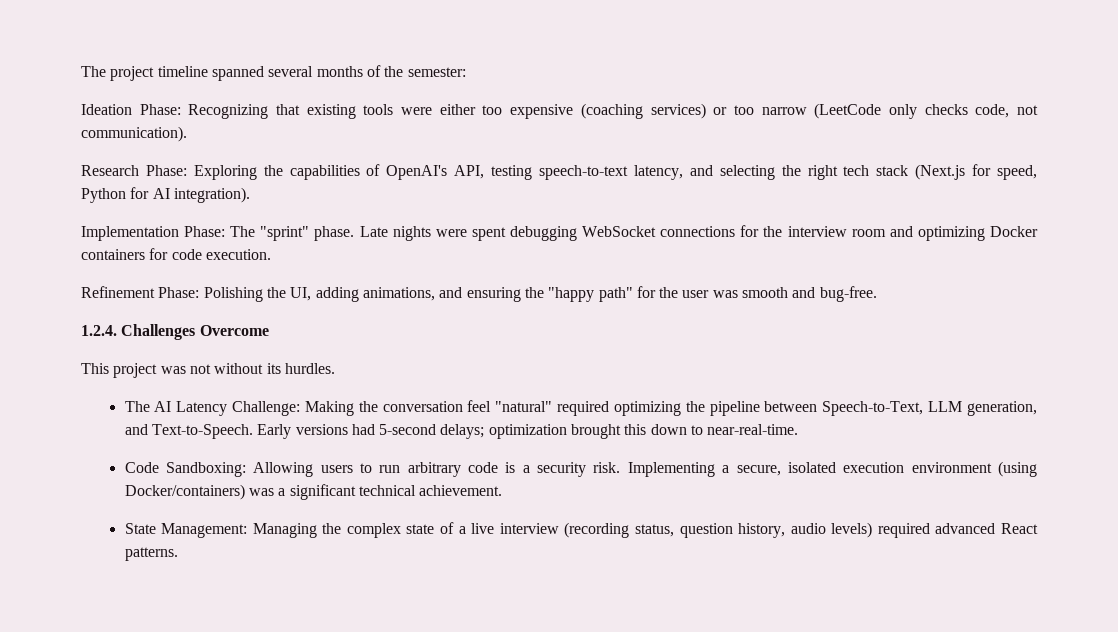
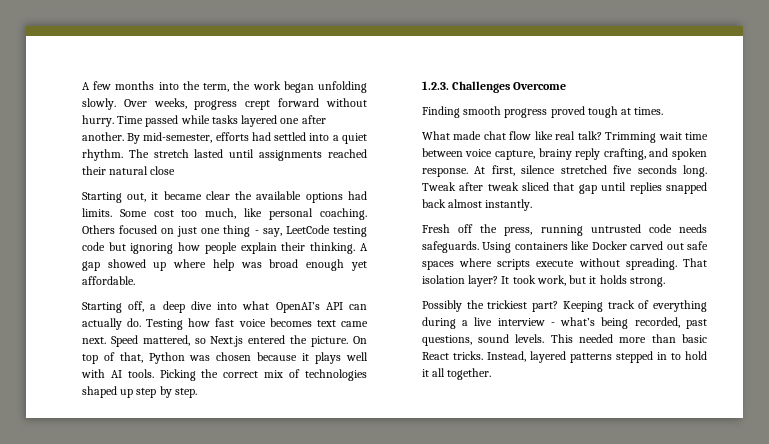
- The project timeline spanned several months of the semester:
- Ideation Phase: Recognizing that existing tools were either too expensive (coaching services) or too narrow (LeetCode only checks code, not communication).
- Research Phase: Exploring the capabilities of OpenAI's API, testing speech-to-text latency, and selecting the right tech stack (Next.js for speed, Python for AI integration).
- Implementation Phase: The "sprint" phase. Late nights were spent debugging WebSocket connections for the interview room and optimizing Docker containers for code execution.
- Refinement Phase: Polishing the UI, adding animations, and ensuring the "happy path" for the user was smooth and bug-free.
- 1.2.4. Challenges Overcome
- This project was not without its hurdles.
- The AI Latency Challenge: Making the conversation feel "natural" required optimizing the pipeline between Speech-to-Text, LLM generation, and Text-to-Speech. Early versions had 5-second delays; optimization brought this down to near-real-time.
- Code Sandboxing: Allowing users to run arbitrary code is a security risk. Implementing a secure, isolated execution environment (using Docker/containers) was a significant technical achievement.
- State Management: Managing the complex state of a live interview (recording status, question history, audio levels) required advanced React patterns.
+ A few months into the term, the work began unfolding slowly. Over weeks, progress crept forward without hurry. Time passed while tasks layered one after another. By mid-semester, efforts had settled into a quiet rhythm. The stretch lasted until assignments reached their natural close
+ Starting out, it became clear the available options had limits. Some cost too much, like personal coaching. Others focused on just one thing - say, LeetCode testing code but ignoring how people explain their thinking. A gap showed up where help was broad enough yet affordable.
+ Starting off, a deep dive into what OpenAI’s API can actually do. Testing how fast voice becomes text came next. Speed mattered, so Next.js entered the picture. On top of that, Python was chosen because it plays well with AI tools. Picking the correct mix of technologies shaped up step by step.
+ 1.2.3. Challenges Overcome
+ Finding smooth progress proved tough at times.
+ What made chat flow like real talk? Trimming wait time between voice capture, brainy reply crafting, and spoken response. At first, silence stretched five seconds long. Tweak after tweak sliced that gap until replies snapped back almost instantly.
+ Fresh off the press, running untrusted code needs safeguards. Using containers like Docker carved out safe spaces where scripts execute without spreading. That isolation layer? It took work, but it holds strong.
+ Possibly the trickiest part? Keeping track of everything during a live interview - what’s being recorded, past questions, sound levels. This needed more than basic React tricks. Instead, layered patterns stepped in to hold it all together.

